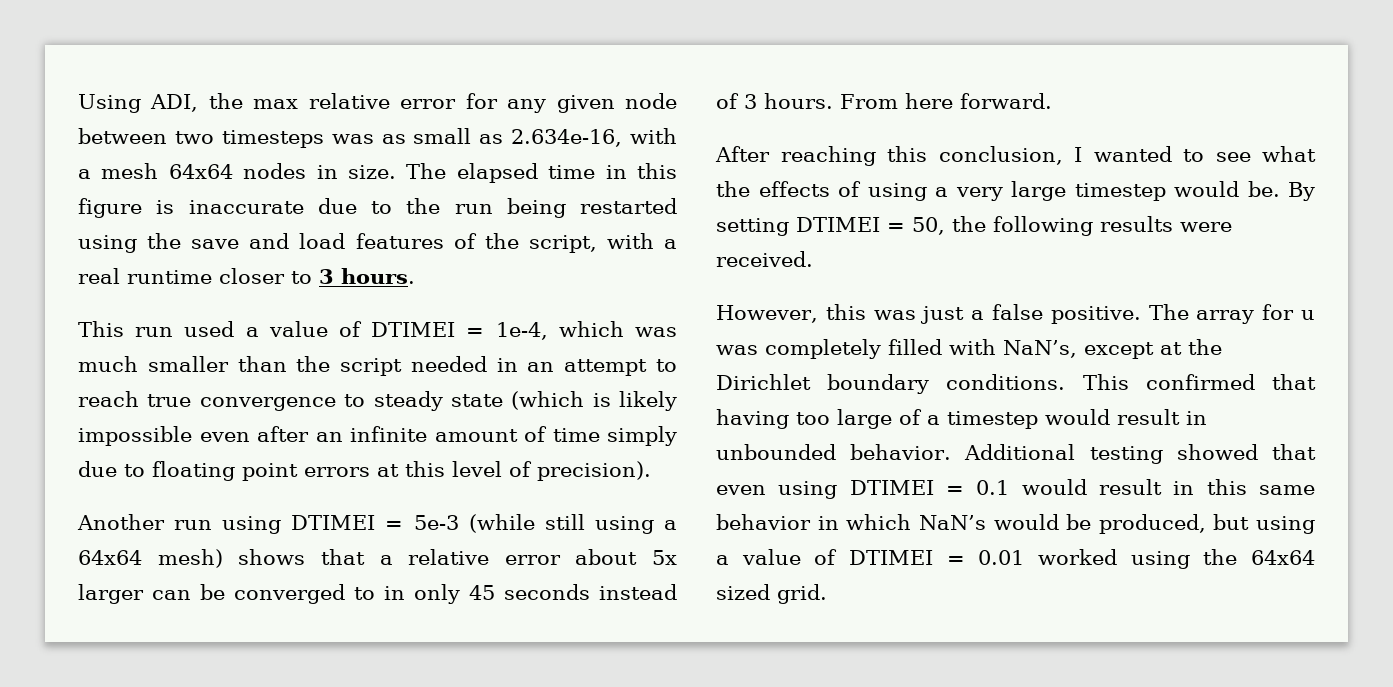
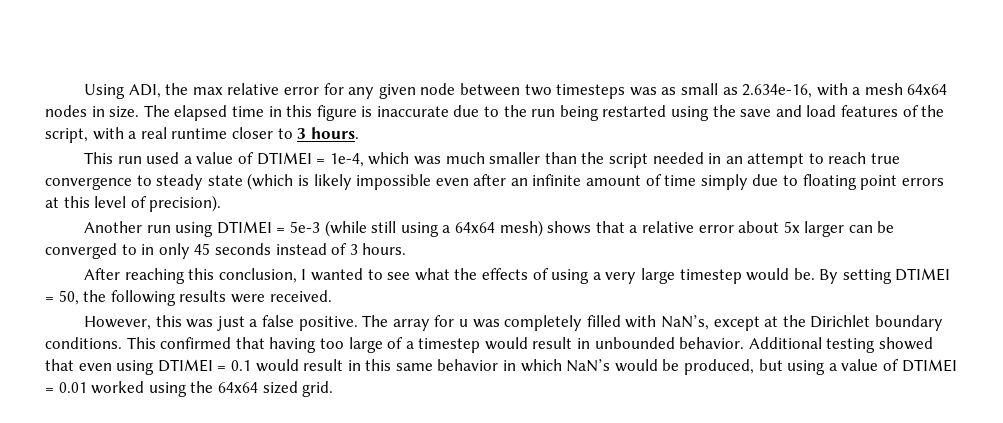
- From here forward.

